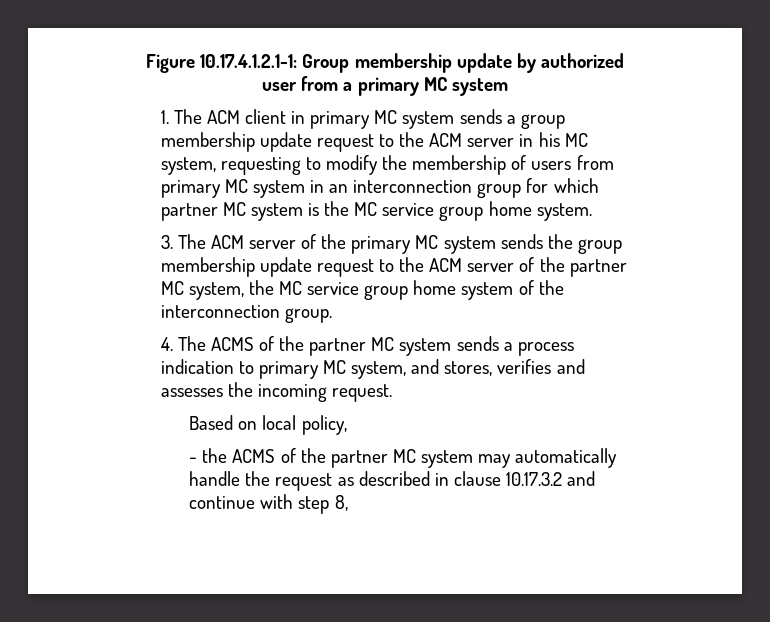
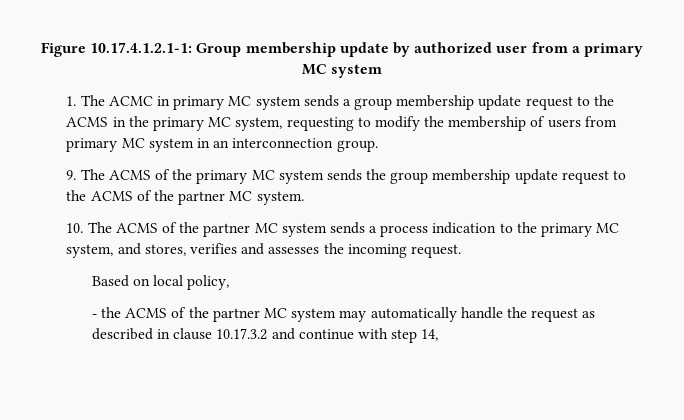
- 1. The ACM client in primary MC system sends a group membership update request to the ACM server in his MC system, requesting to modify the membership of users from primary MC system in an interconnection group for which partner MC system is the MC service group home system.
- 3. The ACM server of the primary MC system sends the group membership update request to the ACM server of the partner MC system, the MC service group home system of the interconnection group.
- 4. The ACMS of the partner MC system sends a process indication to primary MC system, and stores, verifies and assesses the incoming request.
+ 1. The ACMC in primary MC system sends a group membership update request to the ACMS in the primary MC system, requesting to modify the membership of users from primary MC system in an interconnection group.
+ 9. The ACMS of the primary MC system sends the group membership update request to the ACMS of the partner MC system.
+ 10. The ACMS of the partner MC system sends a process indication to the primary MC system, and stores, verifies and assesses the incoming request.
- - the ACMS of the partner MC system may automatically handle the request as described in clause 10.17.3.2 and continue with step 8,
+ - the ACMS of the partner MC system may automatically handle the request as described in clause 10.17.3.2 and continue with step 14,

